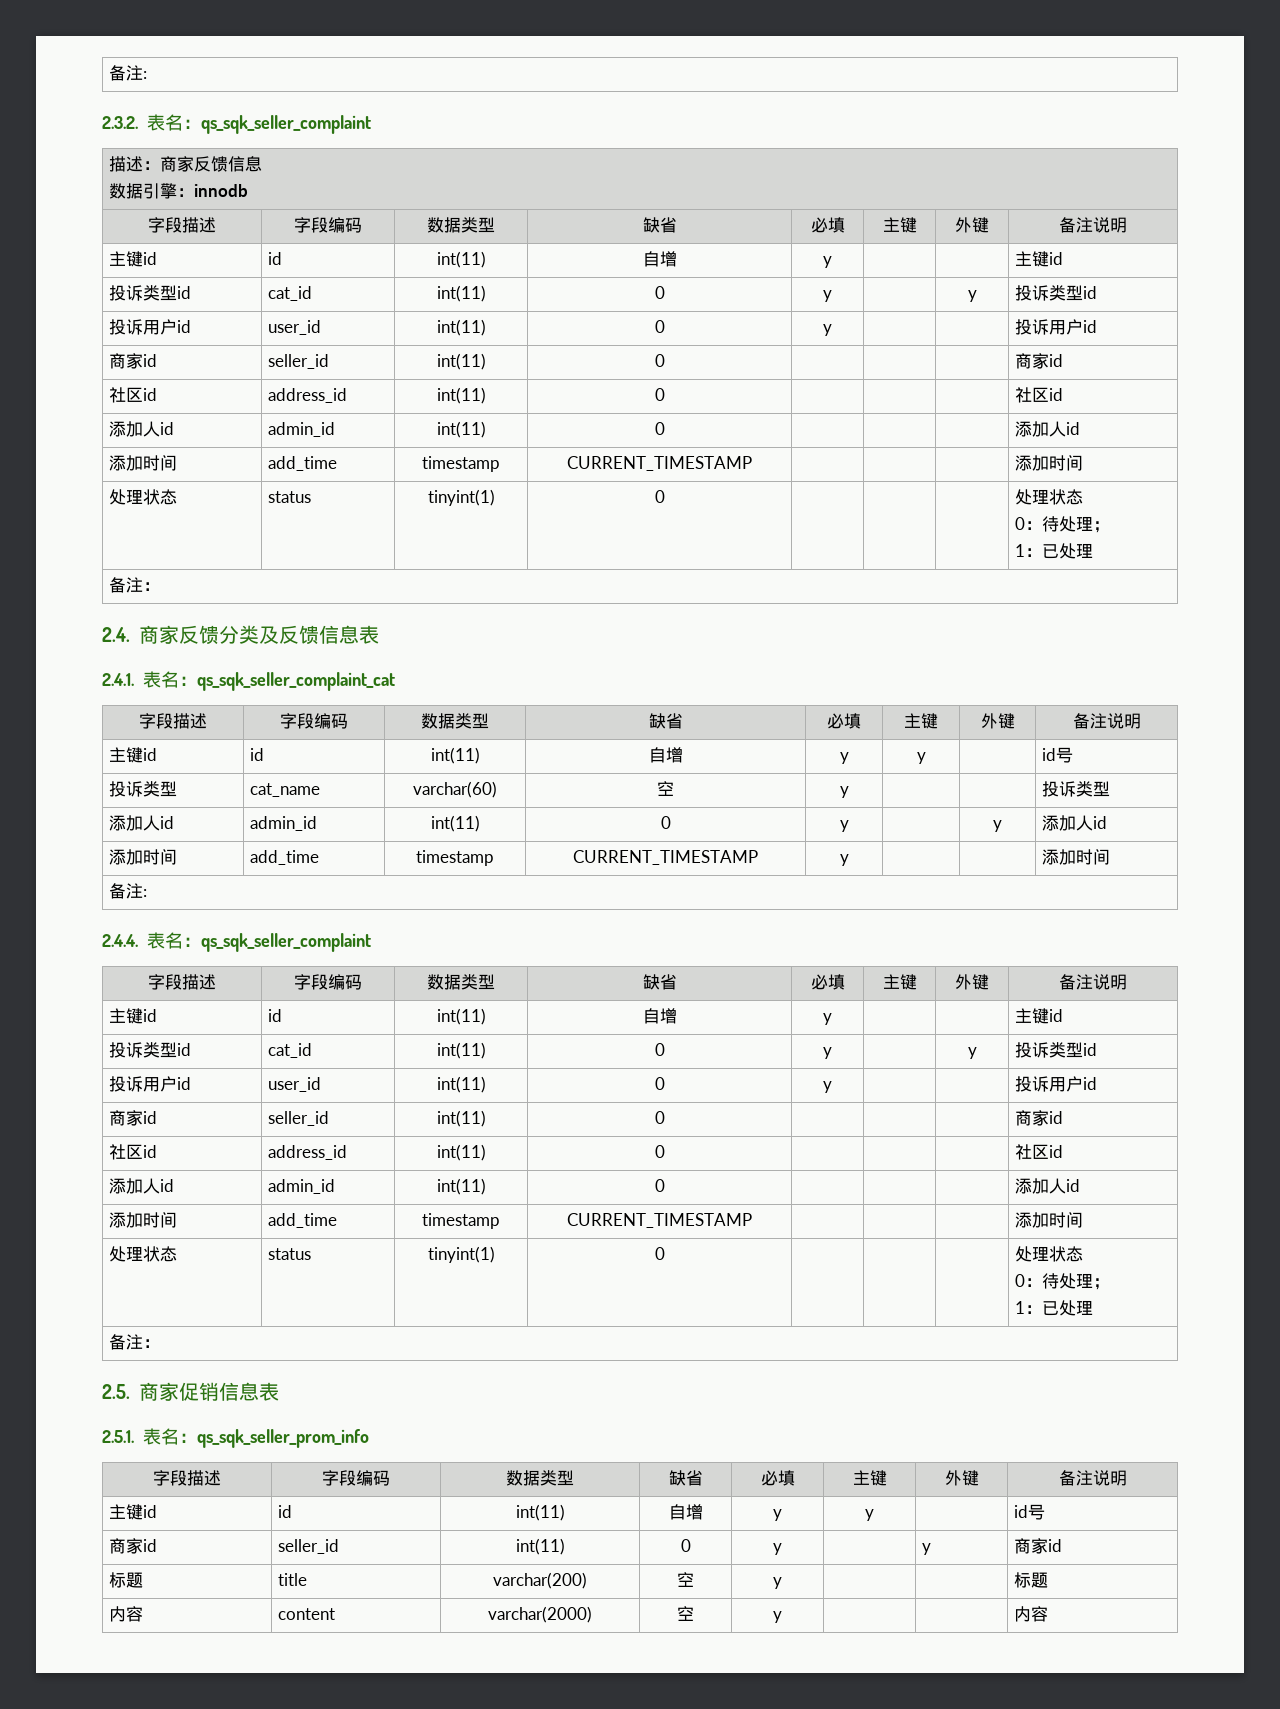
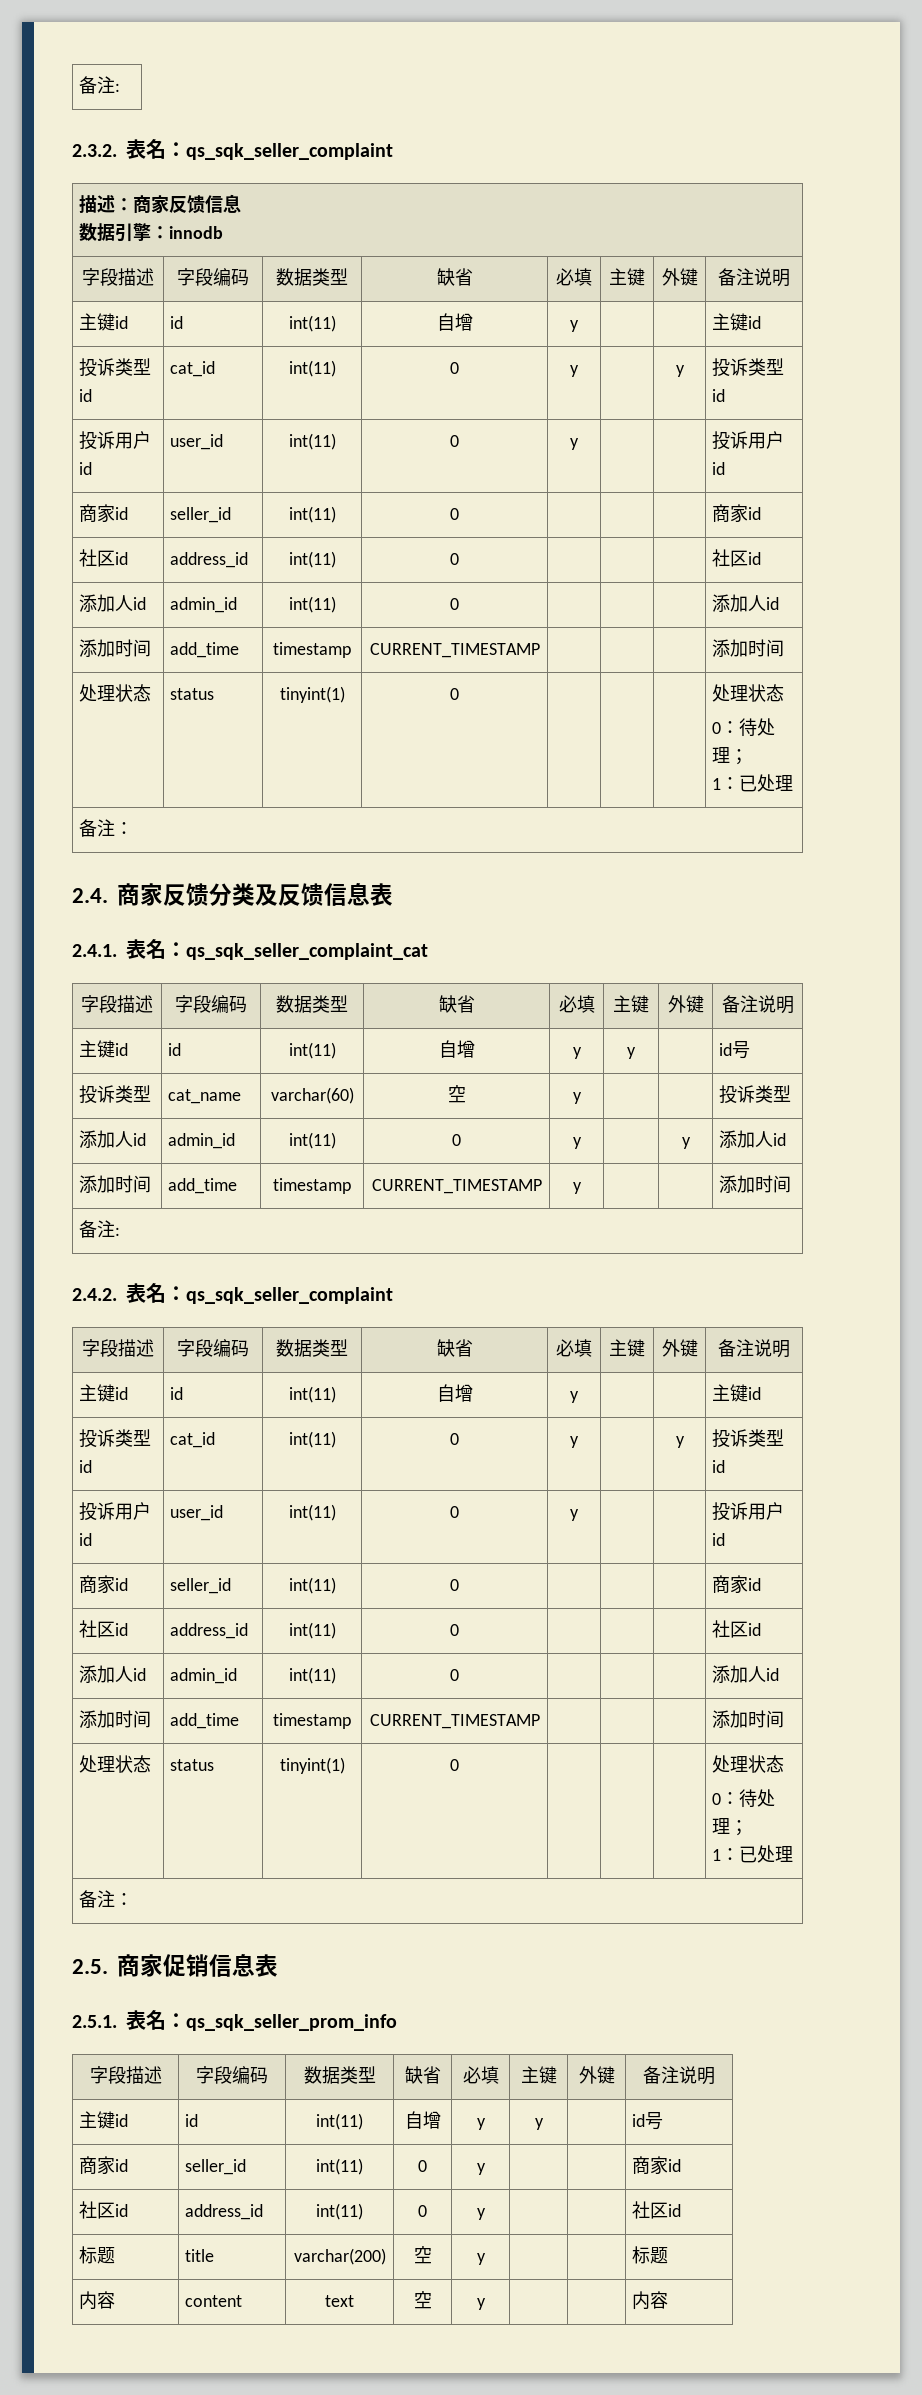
- 2.4.4.表名：qs_sqk_seller_complaint
+ 2.4.2.表名：qs_sqk_seller_complaint
- 商家id | seller_id | int(11) | 0 | y | | y | 商家id
+ 商家id | seller_id | int(11) | 0 | y | | | 商家id
+ 社区id | address_id | int(11) | 0 | y | | | 社区id
- 内容 | content | varchar(2000) | 空 | y | | | 内容
+ 内容 | content | text | 空 | y | | | 内容

